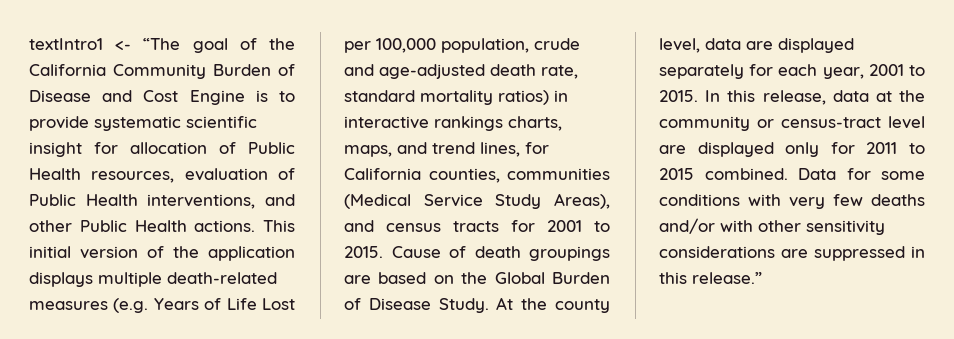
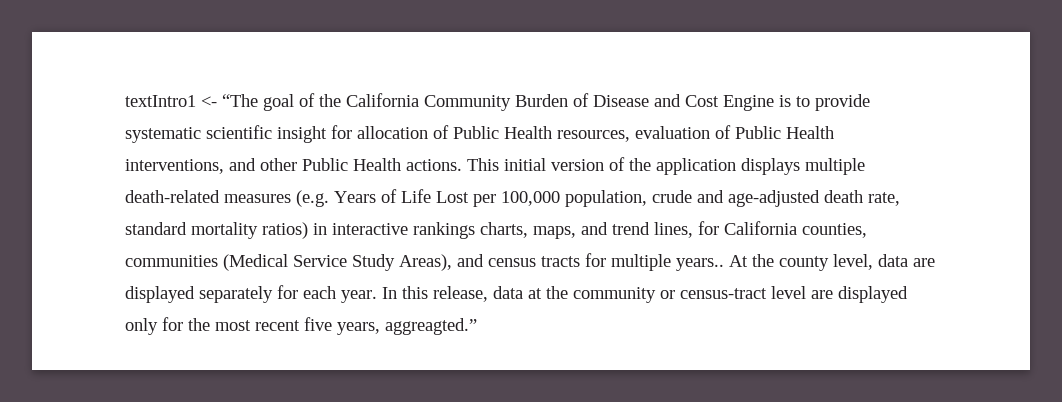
- This initial version of the application displays multiple death-related measures (e.g. Years of Life Lost per 100,000 population, crude and age-adjusted death rate, standard mortality ratios) in interactive rankings charts, maps, and trend lines, for California counties, communities (Medical Service Study Areas), and census tracts for 2001 to 2015. Cause of death groupings are based on the Global Burden of Disease Study.
+ This initial version of the application displays multiple death-related measures (e.g. Years of Life Lost per 100,000 population, crude and age-adjusted death rate, standard mortality ratios) in interactive rankings charts, maps, and trend lines, for California counties, communities (Medical Service Study Areas), and census tracts for multiple years..
- At the county level, data are displayed separately for each year, 2001 to 2015.
+ At the county level, data are displayed separately for each year.
- In this release, data at the community or census-tract level are displayed only for 2011 to 2015 combined. Data for some conditions with very few deaths and/or with other sensitivity considerations are suppressed in this release.”
+ In this release, data at the community or census-tract level are displayed only for the most recent five years, aggreagted.”

